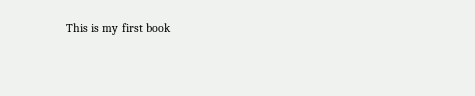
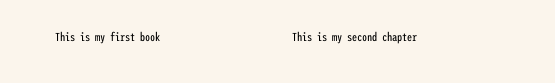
+ This is my second chapter

